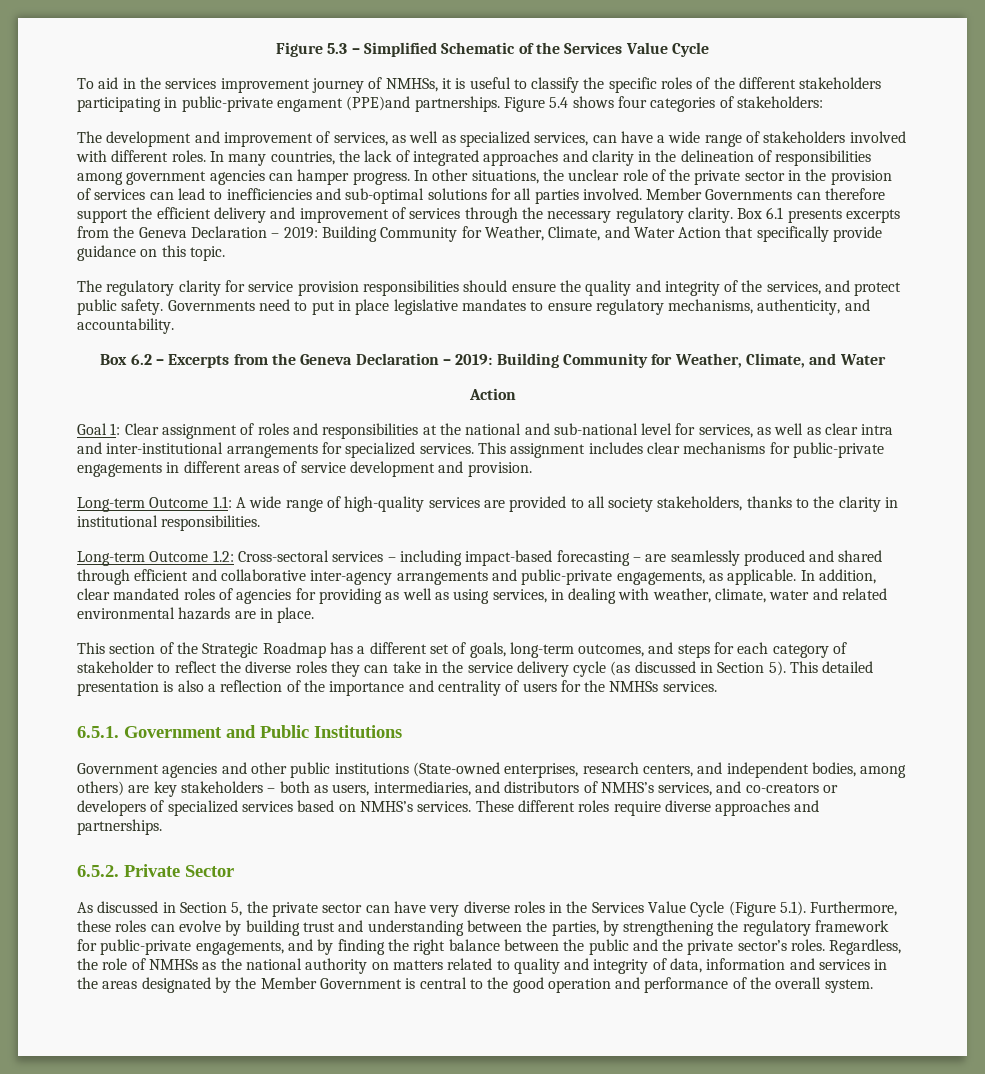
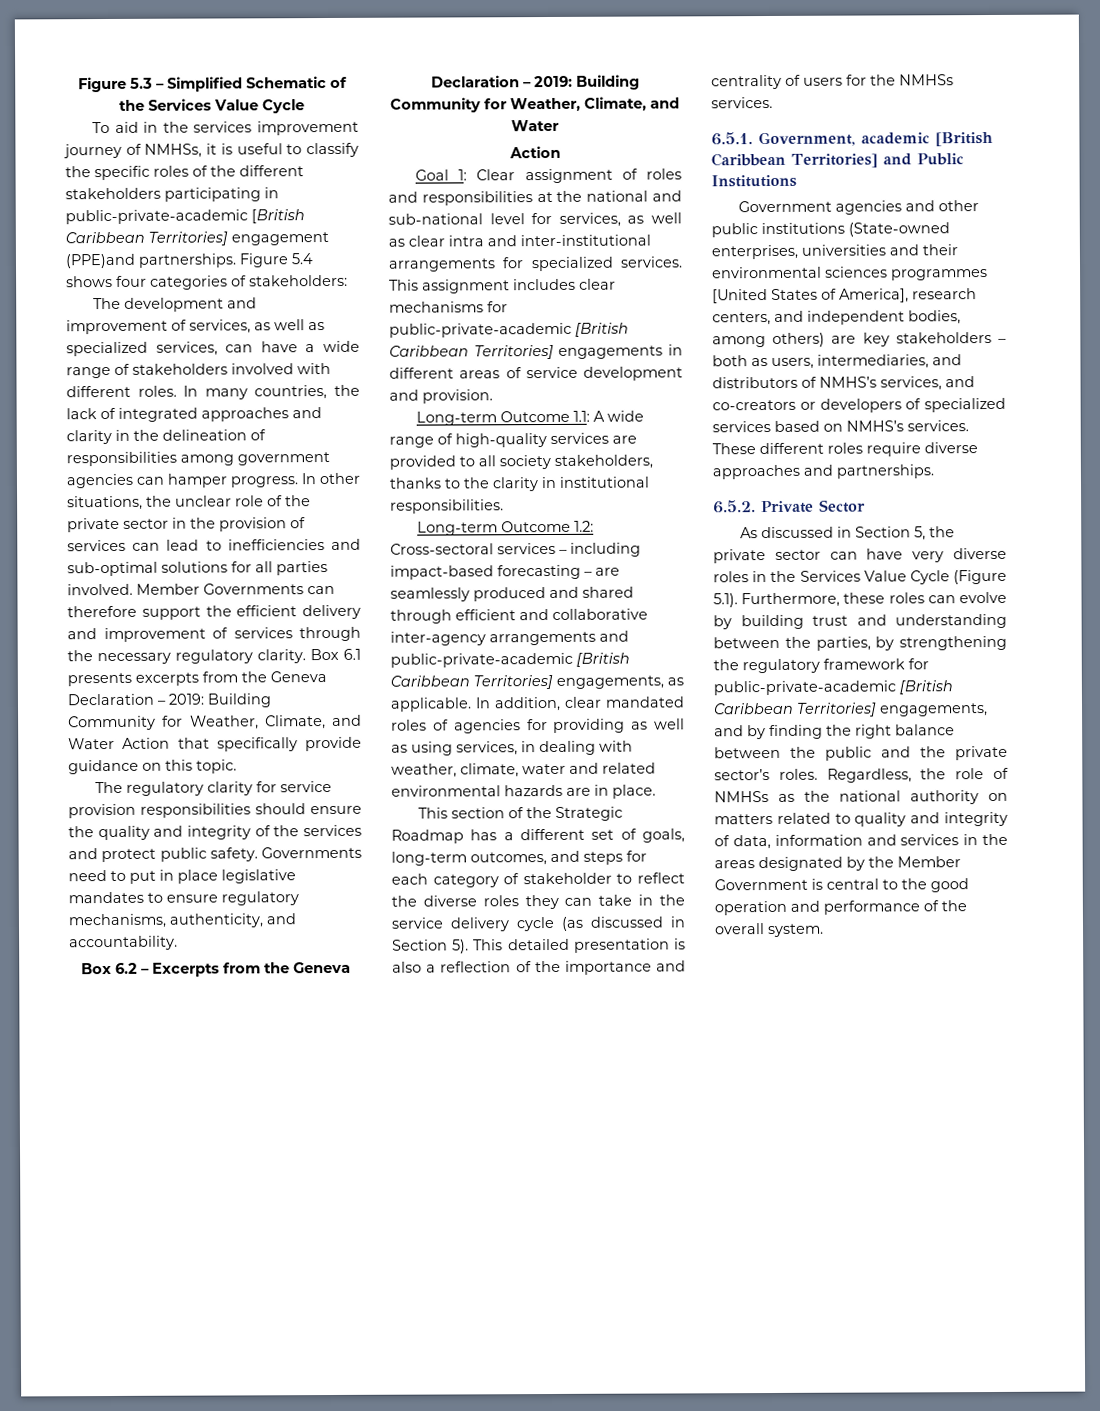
- To aid in the services improvement journey of NMHSs, it is useful to classify the specific roles of the different stakeholders participating in public-private engament (PPE)and partnerships.
+ To aid in the services improvement journey of NMHSs, it is useful to classify the specific roles of the different stakeholders participating in public-private-academic [British Caribbean Territories] engagement (PPE)and partnerships.
- The regulatory clarity for service provision responsibilities should ensure the quality and integrity of the services, and protect public safety.
+ The regulatory clarity for service provision responsibilities should ensure the quality and integrity of the services and protect public safety.
- This assignment includes clear mechanisms for public-private engagements in different areas of service development and provision.
+ This assignment includes clear mechanisms for public-private-academic [British Caribbean Territories] engagements in different areas of service development and provision.
- Long-term Outcome 1.2: Cross-sectoral services – including impact-based forecasting – are seamlessly produced and shared through efficient and collaborative inter-agency arrangements and public-private engagements, as applicable.
+ Long-term Outcome 1.2: Cross-sectoral services – including impact-based forecasting – are seamlessly produced and shared through efficient and collaborative inter-agency arrangements and public-private-academic [British Caribbean Territories] engagements, as applicable.
- 6.5.1. Government and Public Institutions
+ 6.5.1. Government, academic [British Caribbean Territories] and Public Institutions
- Government agencies and other public institutions (State-owned enterprises, research centers, and independent bodies, among others) are key stakeholders – both as users, intermediaries, and distributors of NMHS’s services, and co-creators or developers of specialized services based on NMHS’s services.
+ Government agencies and other public institutions (State-owned enterprises, universities and their environmental sciences programmes [United States of America], research centers, and independent bodies, among others) are key stakeholders – both as users, intermediaries, and distributors of NMHS’s services, and co-creators or developers of specialized services based on NMHS’s services.
- As discussed in Section 5, the private sector can have very diverse roles in the Services Value Cycle (Figure 5.1). Furthermore, these roles can evolve by building trust and understanding between the parties, by strengthening the regulatory framework for public-private engagements, and by finding the right balance between the public and the private sector’s roles.
+ As discussed in Section 5, the private sector can have very diverse roles in the Services Value Cycle (Figure 5.1). Furthermore, these roles can evolve by building trust and understanding between the parties, by strengthening the regulatory framework for public-private-academic [British Caribbean Territories] engagements, and by finding the right balance between the public and the private sector’s roles.

